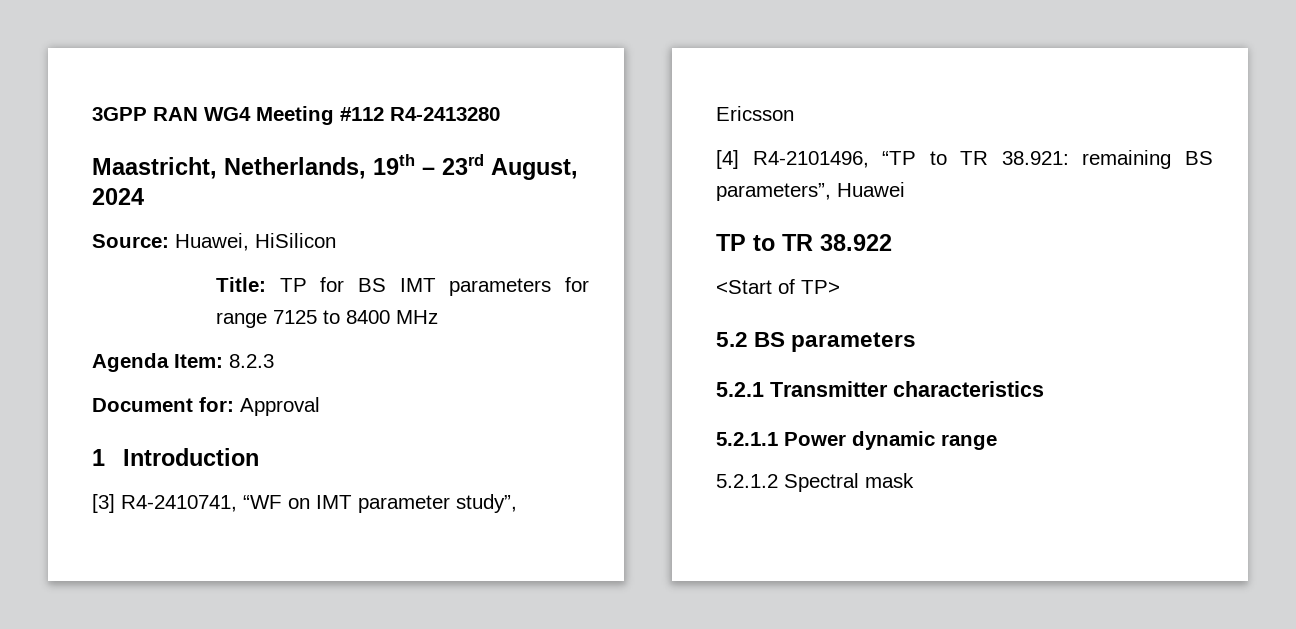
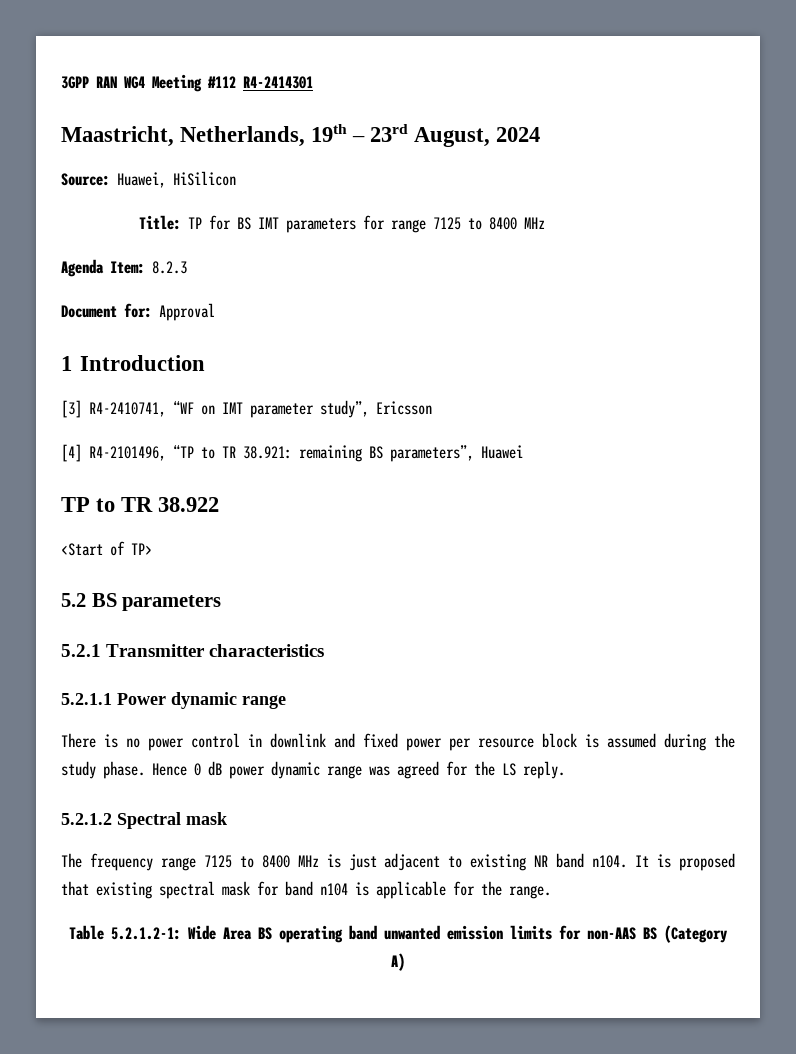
- 3GPP RAN WG4 Meeting #112 R4-2413280
+ 3GPP RAN WG4 Meeting #112 R4-2414301
+ There is no power control in downlink and fixed power per resource block is assumed during the study phase. Hence 0 dB power dynamic range was agreed for the LS reply.
  5.2.1.2 Spectral mask
+ The frequency range 7125 to 8400 MHz is just adjacent to existing NR band n104. It is proposed that existing spectral mask for band n104 is applicable for the range.
+ Table 5.2.1.2-1: Wide Area BS operating band unwanted emission limits for non-AAS BS (Category A)

